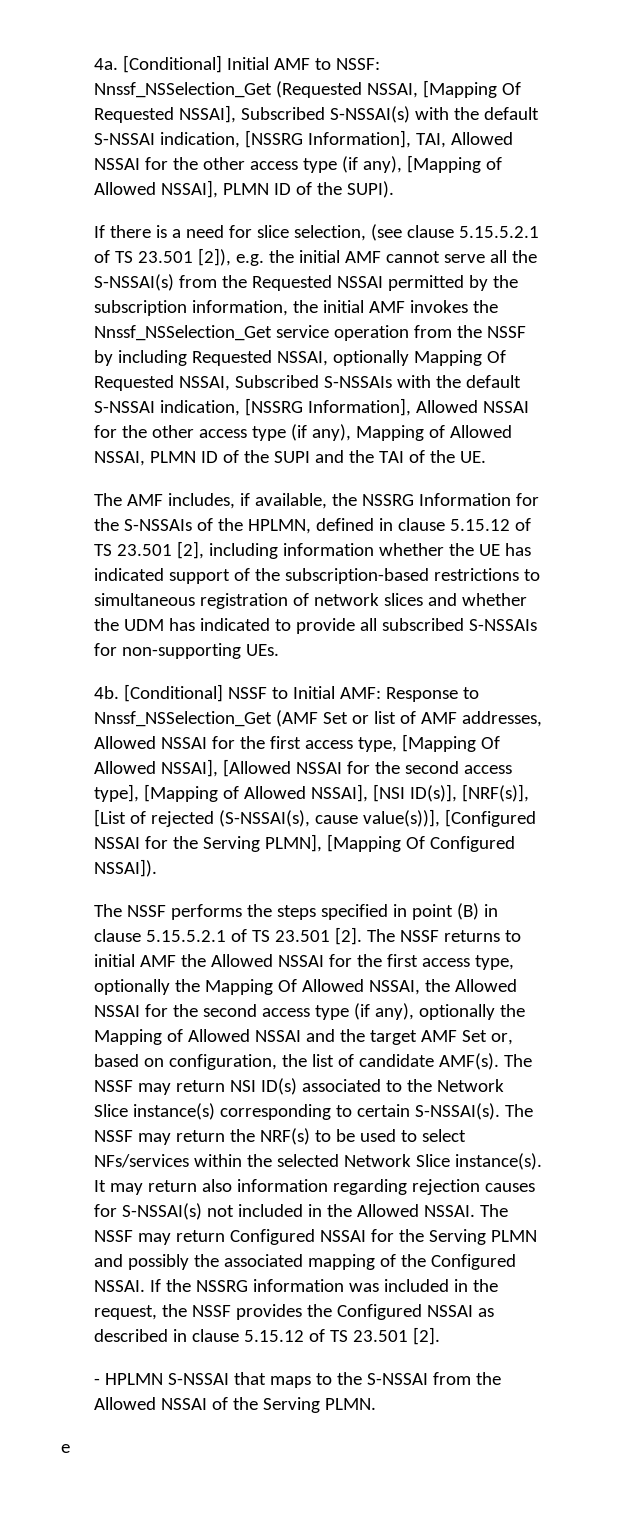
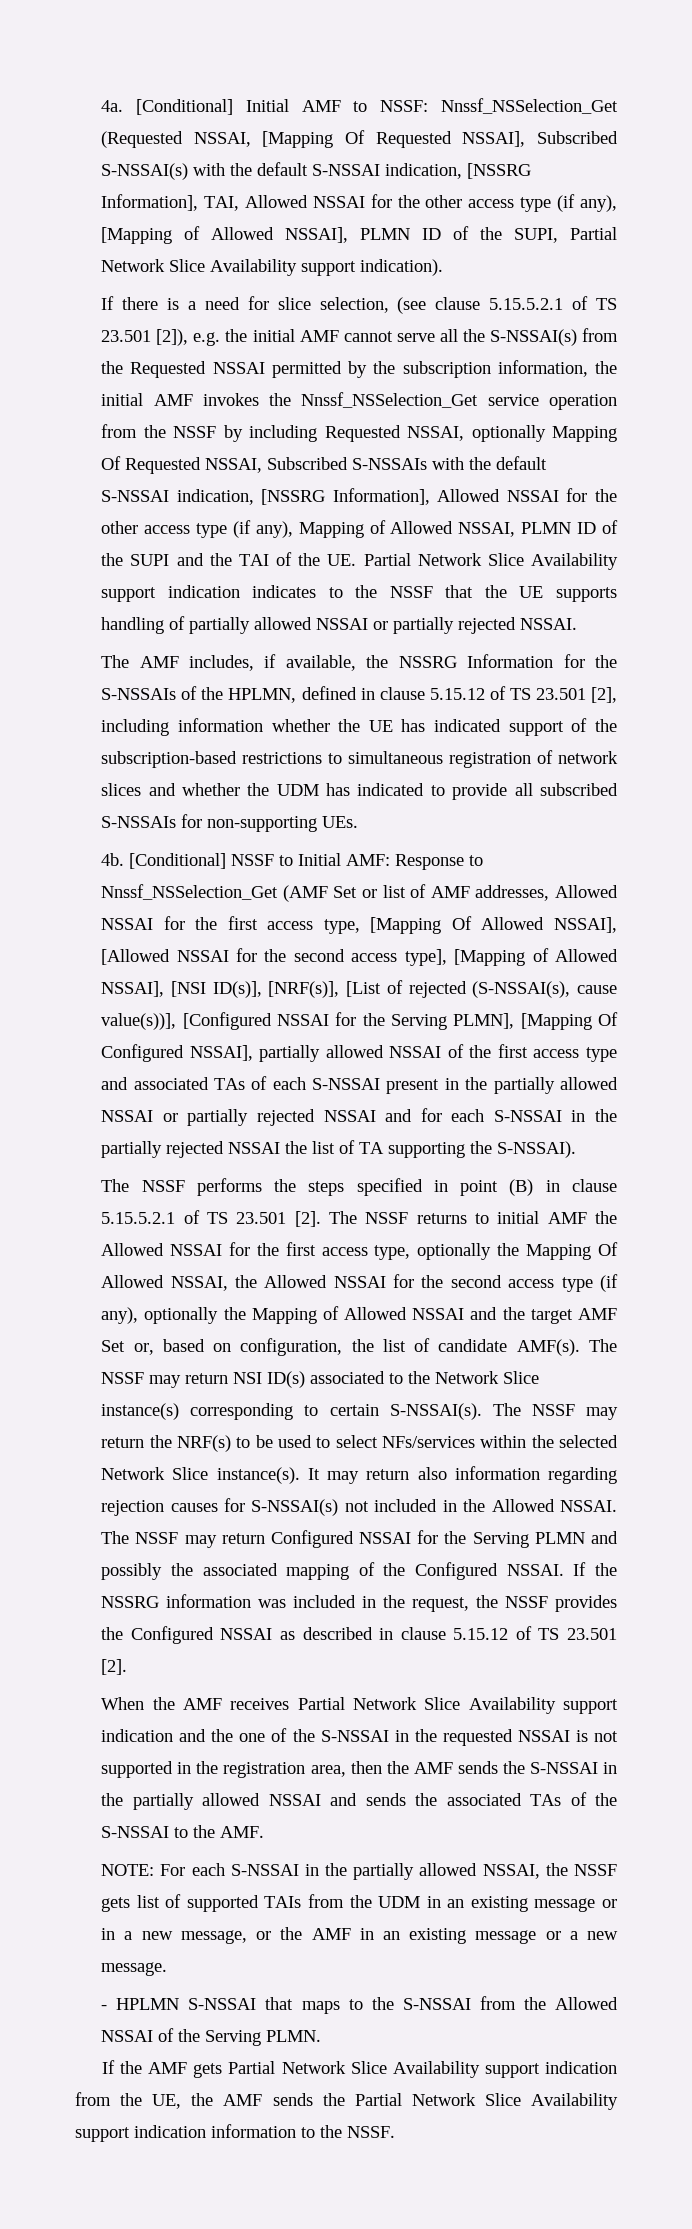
- [Conditional] Initial AMF to NSSF: Nnssf_NSSelection_Get (Requested NSSAI, [Mapping Of Requested NSSAI], Subscribed S-NSSAI(s) with the default S-NSSAI indication, [NSSRG Information], TAI, Allowed NSSAI for the other access type (if any), [Mapping of Allowed NSSAI], PLMN ID of the SUPI).
+ [Conditional] Initial AMF to NSSF: Nnssf_NSSelection_Get (Requested NSSAI, [Mapping Of Requested NSSAI], Subscribed S-NSSAI(s) with the default S-NSSAI indication, [NSSRG Information], TAI, Allowed NSSAI for the other access type (if any), [Mapping of Allowed NSSAI], PLMN ID of the SUPI, Partial Network Slice Availability support indication).
- If there is a need for slice selection, (see clause 5.15.5.2.1 of TS 23.501 [2]), e.g. the initial AMF cannot serve all the S-NSSAI(s) from the Requested NSSAI permitted by the subscription information, the initial AMF invokes the Nnssf_NSSelection_Get service operation from the NSSF by including Requested NSSAI, optionally Mapping Of Requested NSSAI, Subscribed S-NSSAIs with the default S-NSSAI indication, [NSSRG Information], Allowed NSSAI for the other access type (if any), Mapping of Allowed NSSAI, PLMN ID of the SUPI and the TAI of the UE.
+ If there is a need for slice selection, (see clause 5.15.5.2.1 of TS 23.501 [2]), e.g. the initial AMF cannot serve all the S-NSSAI(s) from the Requested NSSAI permitted by the subscription information, the initial AMF invokes the Nnssf_NSSelection_Get service operation from the NSSF by including Requested NSSAI, optionally Mapping Of Requested NSSAI, Subscribed S-NSSAIs with the default S-NSSAI indication, [NSSRG Information], Allowed NSSAI for the other access type (if any), Mapping of Allowed NSSAI, PLMN ID of the SUPI and the TAI of the UE. Partial Network Slice Availability support indication indicates to the NSSF that the UE supports handling of partially allowed NSSAI or partially rejected NSSAI.
- [Conditional] NSSF to Initial AMF: Response to Nnssf_NSSelection_Get (AMF Set or list of AMF addresses, Allowed NSSAI for the first access type, [Mapping Of Allowed NSSAI], [Allowed NSSAI for the second access type], [Mapping of Allowed NSSAI], [NSI ID(s)], [NRF(s)], [List of rejected (S-NSSAI(s), cause value(s))], [Configured NSSAI for the Serving PLMN], [Mapping Of Configured NSSAI]).
+ [Conditional] NSSF to Initial AMF: Response to Nnssf_NSSelection_Get (AMF Set or list of AMF addresses, Allowed NSSAI for the first access type, [Mapping Of Allowed NSSAI], [Allowed NSSAI for the second access type], [Mapping of Allowed NSSAI], [NSI ID(s)], [NRF(s)], [List of rejected (S-NSSAI(s), cause value(s))], [Configured NSSAI for the Serving PLMN], [Mapping Of Configured NSSAI], partially allowed NSSAI of the first access type and associated TAs of each S-NSSAI present in the partially allowed NSSAI or partially rejected NSSAI and for each S-NSSAI in the partially rejected NSSAI the list of TA supporting the S-NSSAI).
+ When the AMF receives Partial Network Slice Availability support indication and the one of the S-NSSAI in the requested NSSAI is not supported in the registration area, then the AMF sends the S-NSSAI in the partially allowed NSSAI and sends the associated TAs of the S-NSSAI to the AMF.
+ NOTE: For each S-NSSAI in the partially allowed NSSAI, the NSSF gets list of supported TAIs from the UDM in an existing message or in a new message, or the AMF in an existing message or a new message.
- e
+ If the AMF gets Partial Network Slice Availability support indication from the UE, the AMF sends the Partial Network Slice Availability support indication information to the NSSF.

